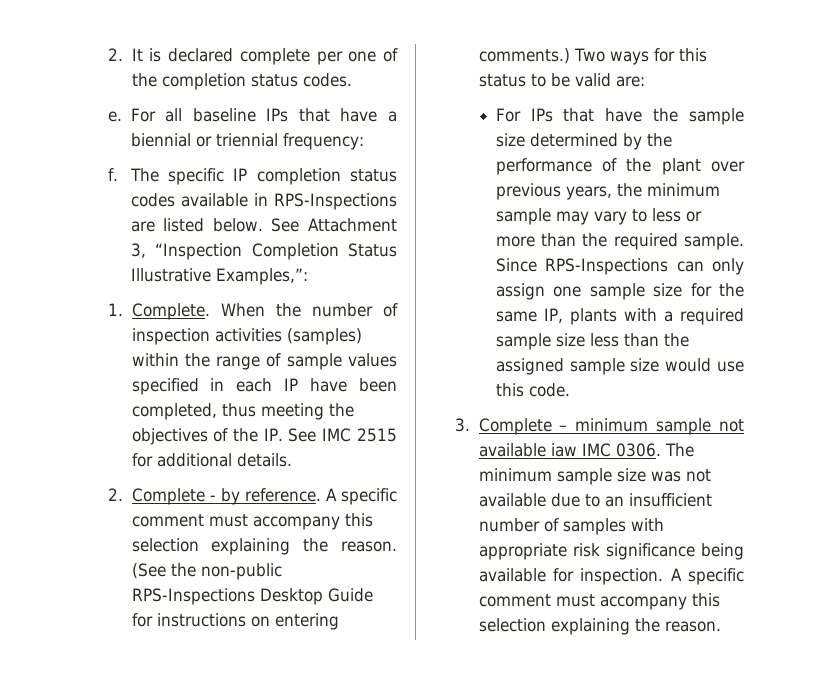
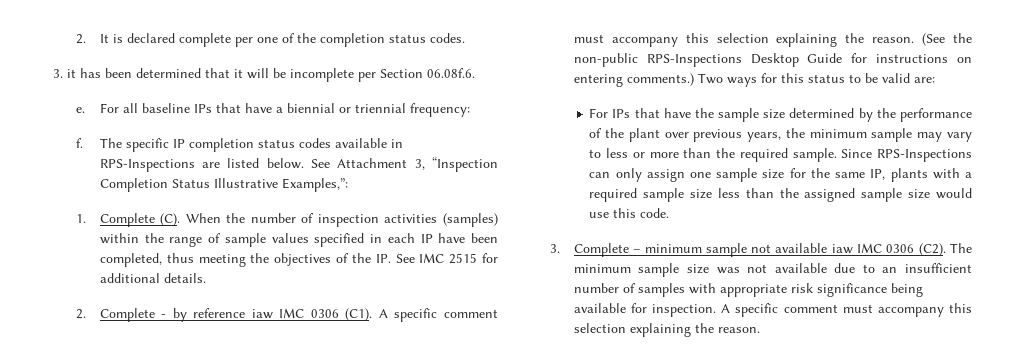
+ 3. it has been determined that it will be incomplete per Section 06.08f.6.
- 1. Complete. When the number of inspection activities (samples) within the range of sample values specified in each IP have been completed, thus meeting the objectives of the IP. See IMC 2515 for additional details.
+ 1. Complete (C). When the number of inspection activities (samples) within the range of sample values specified in each IP have been completed, thus meeting the objectives of the IP. See IMC 2515 for additional details.
- 2. Complete - by reference. A specific comment must accompany this selection explaining the reason.
+ 2. Complete - by reference iaw IMC 0306 (C1). A specific comment must accompany this selection explaining the reason.
- 3. Complete – minimum sample not available iaw IMC 0306. The minimum sample size was not available due to an insufficient number of samples with appropriate risk significance being available for inspection.
+ 3. Complete – minimum sample not available iaw IMC 0306 (C2). The minimum sample size was not available due to an insufficient number of samples with appropriate risk significance being available for inspection.

